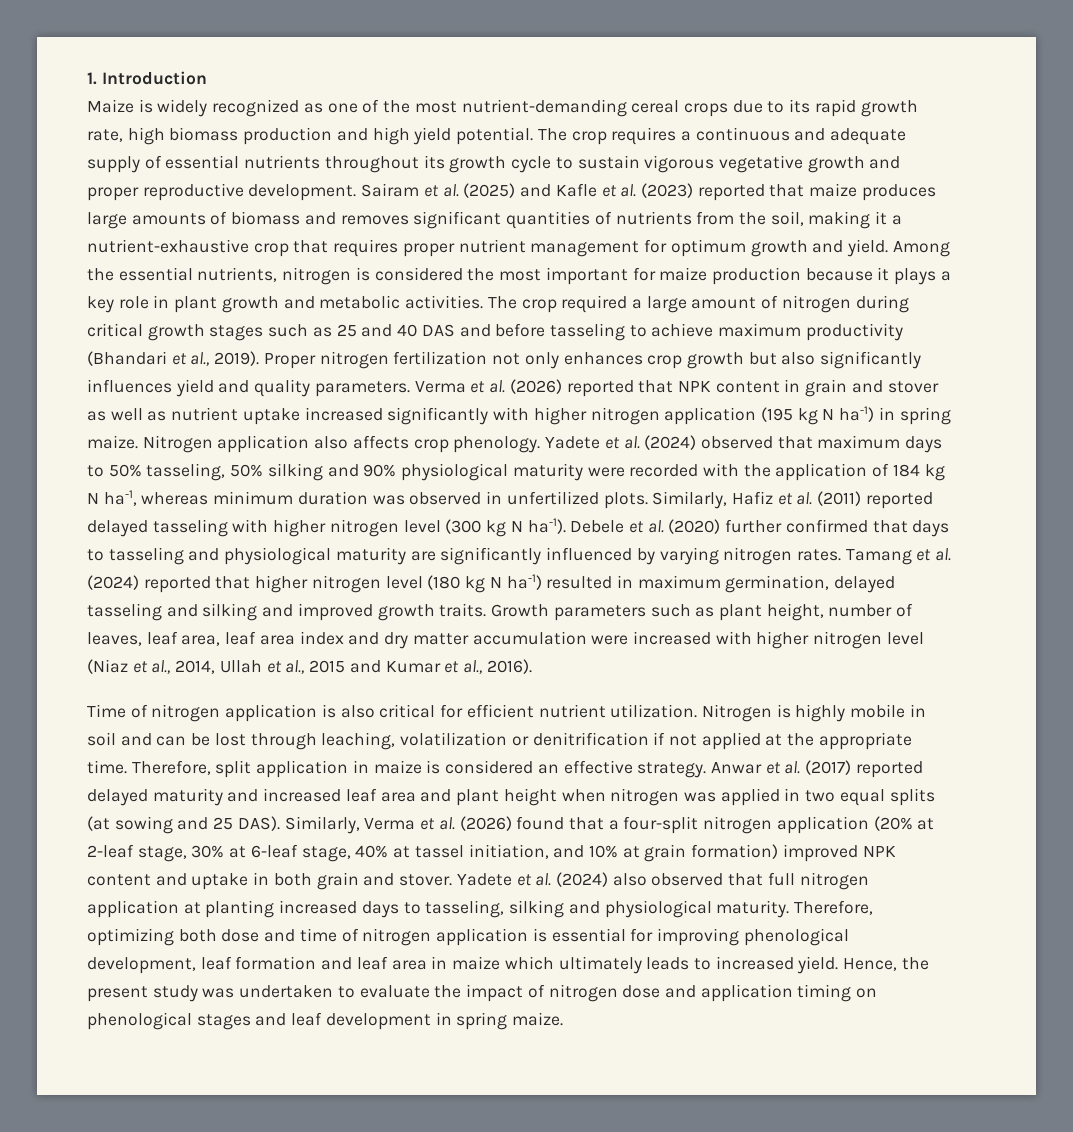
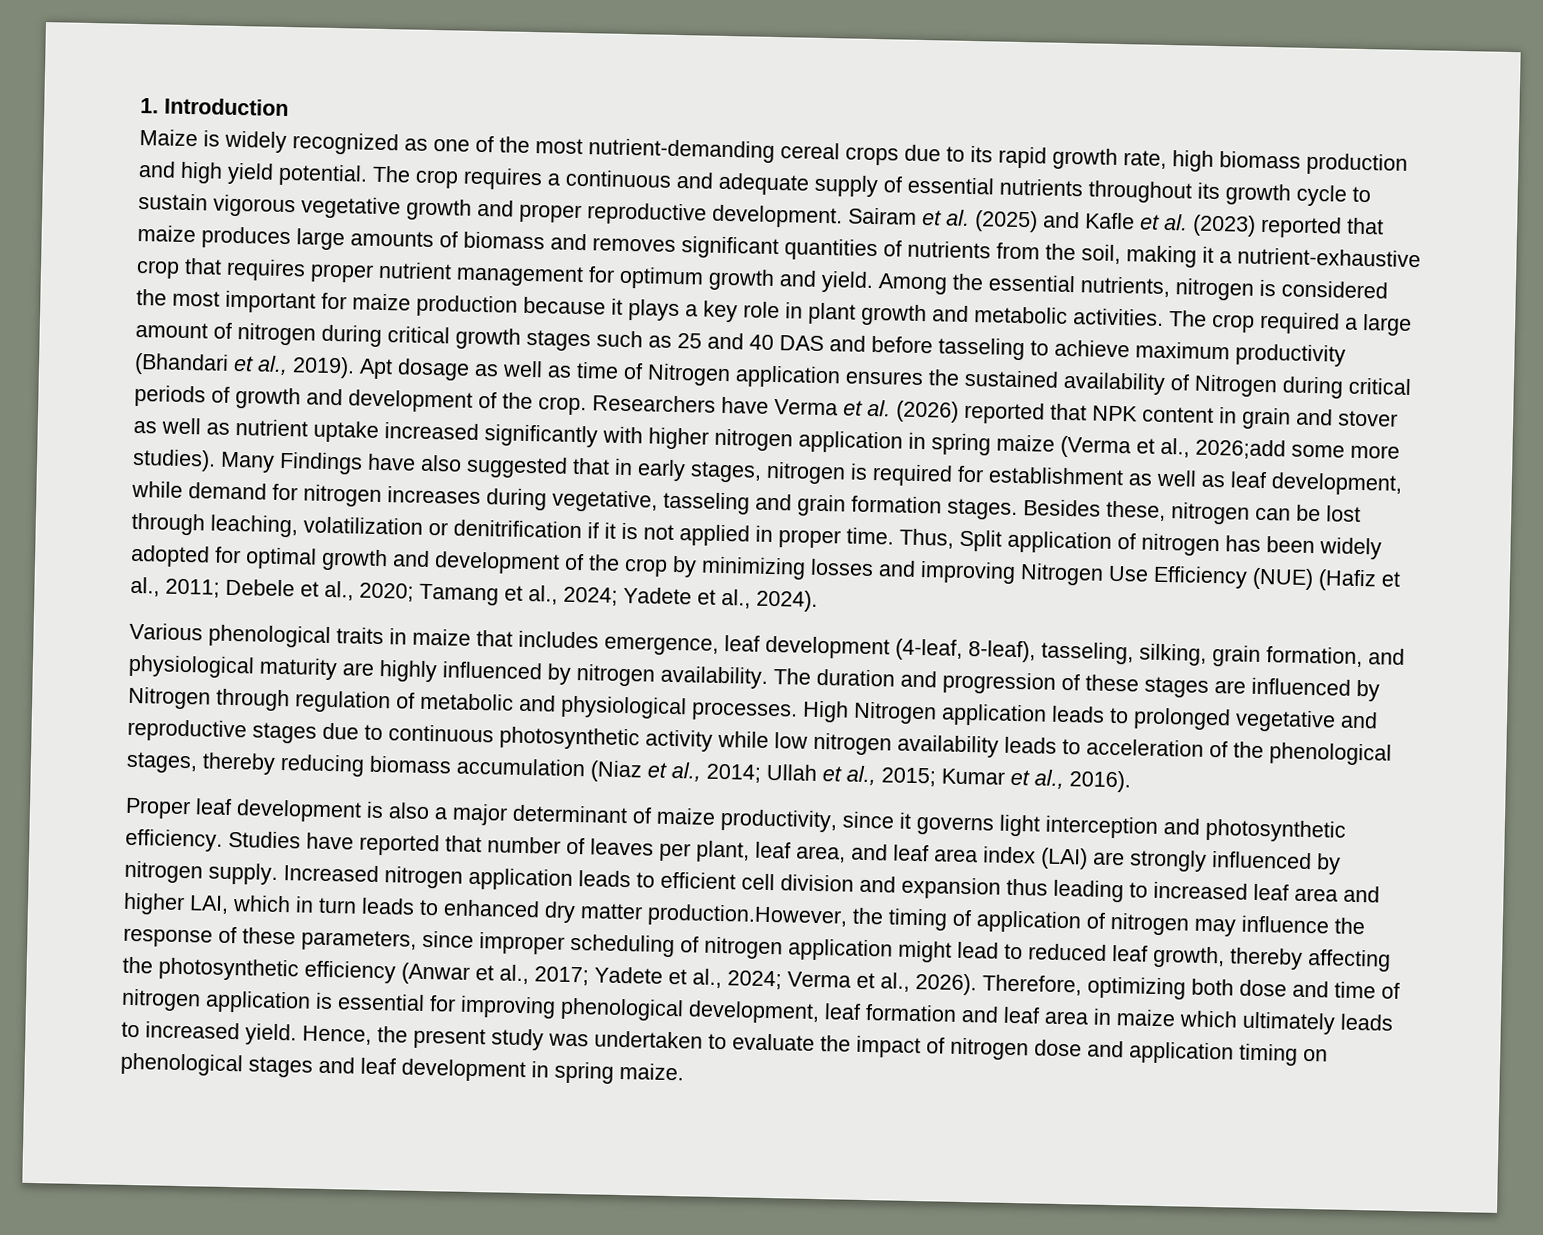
- Proper nitrogen fertilization not only enhances crop growth but also significantly influences yield and quality parameters. Verma et al. (2026) reported that NPK content in grain and stover as well as nutrient uptake increased significantly with higher nitrogen application (195 kg N ha-1) in spring maize. Nitrogen application also affects crop phenology. Yadete et al. (2024) observed that maximum days to 50% tasseling, 50% silking and 90% physiological maturity were recorded with the application of 184 kg N ha-1, whereas minimum duration was observed in unfertilized plots. Similarly, Hafiz et al. (2011) reported delayed tasseling with higher nitrogen level (300 kg N ha-1). Debele et al. (2020) further confirmed that days to tasseling and physiological maturity are significantly influenced by varying nitrogen rates. Tamang et al. (2024) reported that higher nitrogen level (180 kg N ha-1) resulted in maximum germination, delayed tasseling and silking and improved growth traits. Growth parameters such as plant height, number of leaves, leaf area, leaf area index and dry matter accumulation were increased with higher nitrogen level (Niaz et al., 2014, Ullah et al., 2015 and Kumar et al., 2016).
- Time of nitrogen application is also critical for efficient nutrient utilization. Nitrogen is highly mobile in soil and can be lost through leaching, volatilization or denitrification if not applied at the appropriate time. Therefore, split application in maize is considered an effective strategy. Anwar et al. (2017) reported delayed maturity and increased leaf area and plant height when nitrogen was applied in two equal splits (at sowing and 25 DAS). Similarly, Verma et al. (2026) found that a four-split nitrogen application (20% at 2-leaf stage, 30% at 6-leaf stage, 40% at tassel initiation, and 10% at grain formation) improved NPK content and uptake in both grain and stover. Yadete et al. (2024) also observed that full nitrogen application at planting increased days to tasseling, silking and physiological maturity.
+ Apt dosage as well as time of Nitrogen application ensures the sustained availability of Nitrogen during critical periods of growth and development of the crop. Researchers have Verma et al. (2026) reported that NPK content in grain and stover as well as nutrient uptake increased significantly with higher nitrogen application in spring maize (Verma et al., 2026;add some more studies). Many Findings have also suggested that in early stages, nitrogen is required for establishment as well as leaf development, while demand for nitrogen increases during vegetative, tasseling and grain formation stages. Besides these, nitrogen can be lost through leaching, volatilization or denitrification if it is not applied in proper time. Thus, Split application of nitrogen has been widely adopted for optimal growth and development of the crop by minimizing losses and improving Nitrogen Use Efficiency (NUE) (Hafiz et al., 2011; Debele et al., 2020; Tamang et al., 2024; Yadete et al., 2024).
+ Various phenological traits in maize that includes emergence, leaf development (4-leaf, 8-leaf), tasseling, silking, grain formation, and physiological maturity are highly influenced by nitrogen availability. The duration and progression of these stages are influenced by Nitrogen through regulation of metabolic and physiological processes. High Nitrogen application leads to prolonged vegetative and reproductive stages due to continuous photosynthetic activity while low nitrogen availability leads to acceleration of the phenological stages, thereby reducing biomass accumulation (Niaz et al., 2014; Ullah et al., 2015; Kumar et al., 2016).
+ Proper leaf development is also a major determinant of maize productivity, since it governs light interception and photosynthetic efficiency. Studies have reported that number of leaves per plant, leaf area, and leaf area index (LAI) are strongly influenced by nitrogen supply. Increased nitrogen application leads to efficient cell division and expansion thus leading to increased leaf area and higher LAI, which in turn leads to enhanced dry matter production.However, the timing of application of nitrogen may influence the response of these parameters, since improper scheduling of nitrogen application might lead to reduced leaf growth, thereby affecting the photosynthetic efficiency (Anwar et al., 2017; Yadete et al., 2024; Verma et al., 2026).

